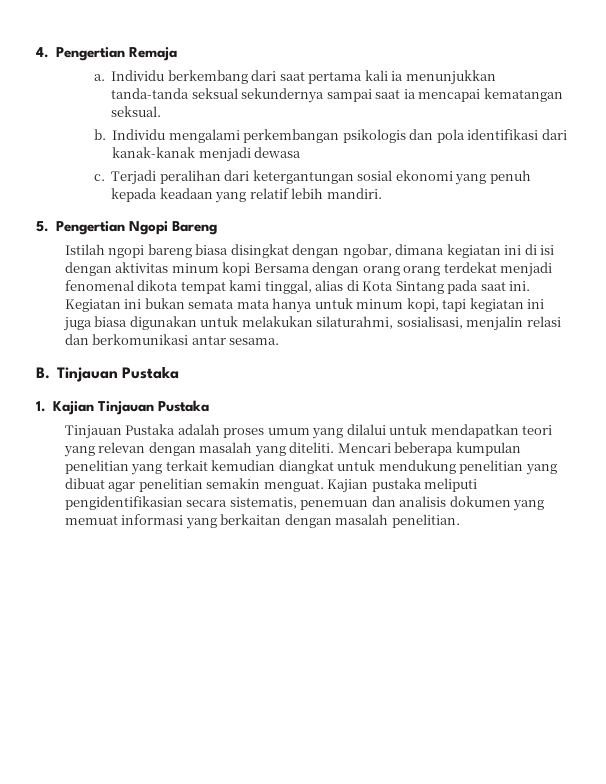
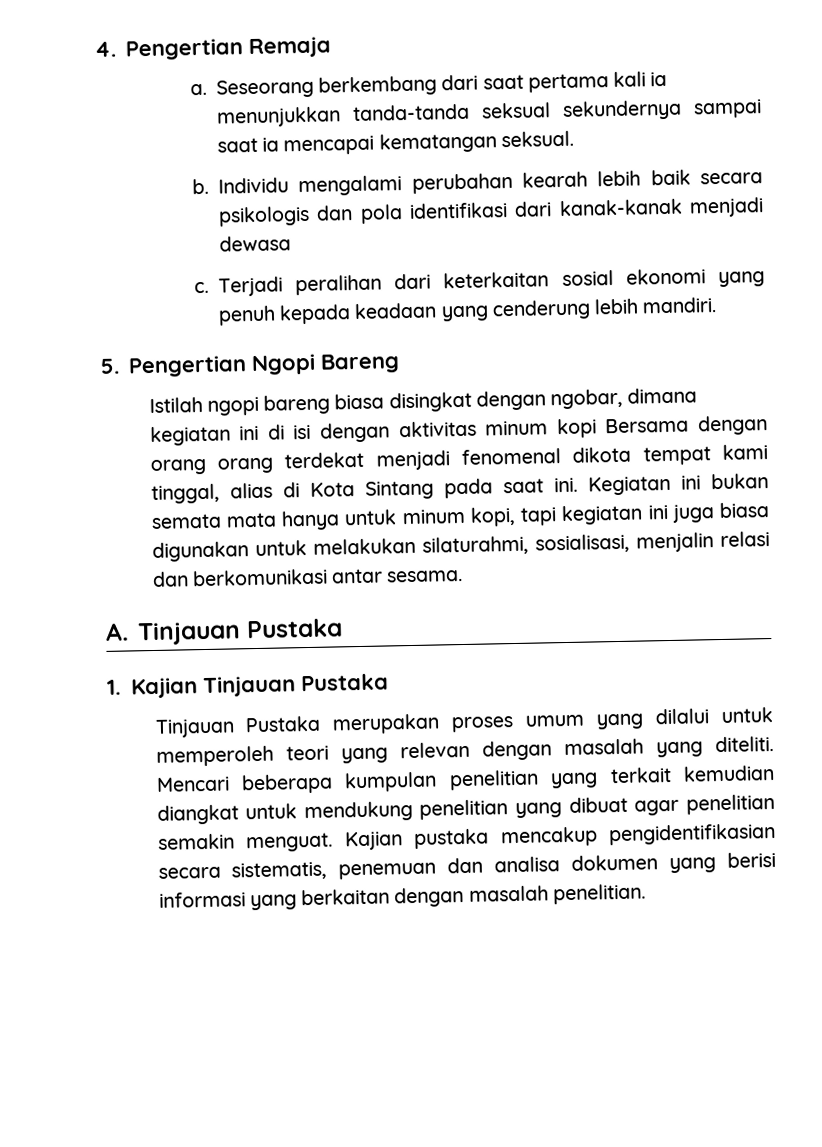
- Individu berkembang dari saat pertama kali ia menunjukkan tanda-tanda seksual sekundernya sampai saat ia mencapai kematangan seksual.
+ Seseorang berkembang dari saat pertama kali ia menunjukkan tanda-tanda seksual sekundernya sampai saat ia mencapai kematangan seksual.
- Individu mengalami perkembangan psikologis dan pola identifikasi dari kanak-kanak menjadi dewasa
+ Individu mengalami perubahan kearah lebih baik secara psikologis dan pola identifikasi dari kanak-kanak menjadi dewasa
- Terjadi peralihan dari ketergantungan sosial ekonomi yang penuh kepada keadaan yang relatif lebih mandiri.
+ Terjadi peralihan dari keterkaitan sosial ekonomi yang penuh kepada keadaan yang cenderung lebih mandiri.
- B. Tinjauan Pustaka
+ A. Tinjauan Pustaka
- Tinjauan Pustaka adalah proses umum yang dilalui untuk mendapatkan teori yang relevan dengan masalah yang diteliti.
+ Tinjauan Pustaka merupakan proses umum yang dilalui untuk memperoleh teori yang relevan dengan masalah yang diteliti.
- Kajian pustaka meliputi pengidentifikasian secara sistematis, penemuan dan analisis dokumen yang memuat informasi yang berkaitan dengan masalah penelitian.
+ Kajian pustaka mencakup pengidentifikasian secara sistematis, penemuan dan analisa dokumen yang berisi informasi yang berkaitan dengan masalah penelitian.

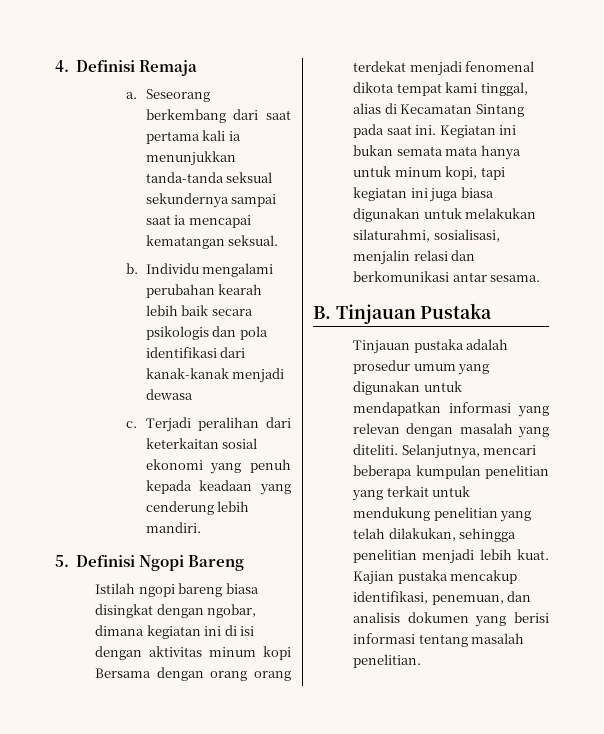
- 4. Pengertian Remaja
+ 4. Definisi Remaja
- 5. Pengertian Ngopi Bareng
+ 5. Definisi Ngopi Bareng
- Istilah ngopi bareng biasa disingkat dengan ngobar, dimana kegiatan ini di isi dengan aktivitas minum kopi Bersama dengan orang orang terdekat menjadi fenomenal dikota tempat kami tinggal, alias di Kota Sintang pada saat ini.
+ Istilah ngopi bareng biasa disingkat dengan ngobar, dimana kegiatan ini di isi dengan aktivitas minum kopi Bersama dengan orang orang terdekat menjadi fenomenal dikota tempat kami tinggal, alias di Kecamatan Sintang pada saat ini.
- A. Tinjauan Pustaka
- 1. Kajian Tinjauan Pustaka
- Tinjauan Pustaka merupakan proses umum yang dilalui untuk memperoleh teori yang relevan dengan masalah yang diteliti.
+ B. Tinjauan Pustaka
+ Tinjauan pustaka adalah prosedur umum yang digunakan untuk mendapatkan informasi yang relevan dengan masalah yang diteliti.
- Mencari beberapa kumpulan penelitian yang terkait kemudian diangkat untuk mendukung penelitian yang dibuat agar penelitian semakin menguat. Kajian pustaka mencakup pengidentifikasian secara sistematis, penemuan dan analisa dokumen yang berisi informasi yang berkaitan dengan masalah penelitian.
+ Selanjutnya, mencari beberapa kumpulan penelitian yang terkait untuk mendukung penelitian yang telah dilakukan, sehingga penelitian menjadi lebih kuat. Kajian pustaka mencakup identifikasi, penemuan, dan analisis dokumen yang berisi informasi tentang masalah penelitian.

